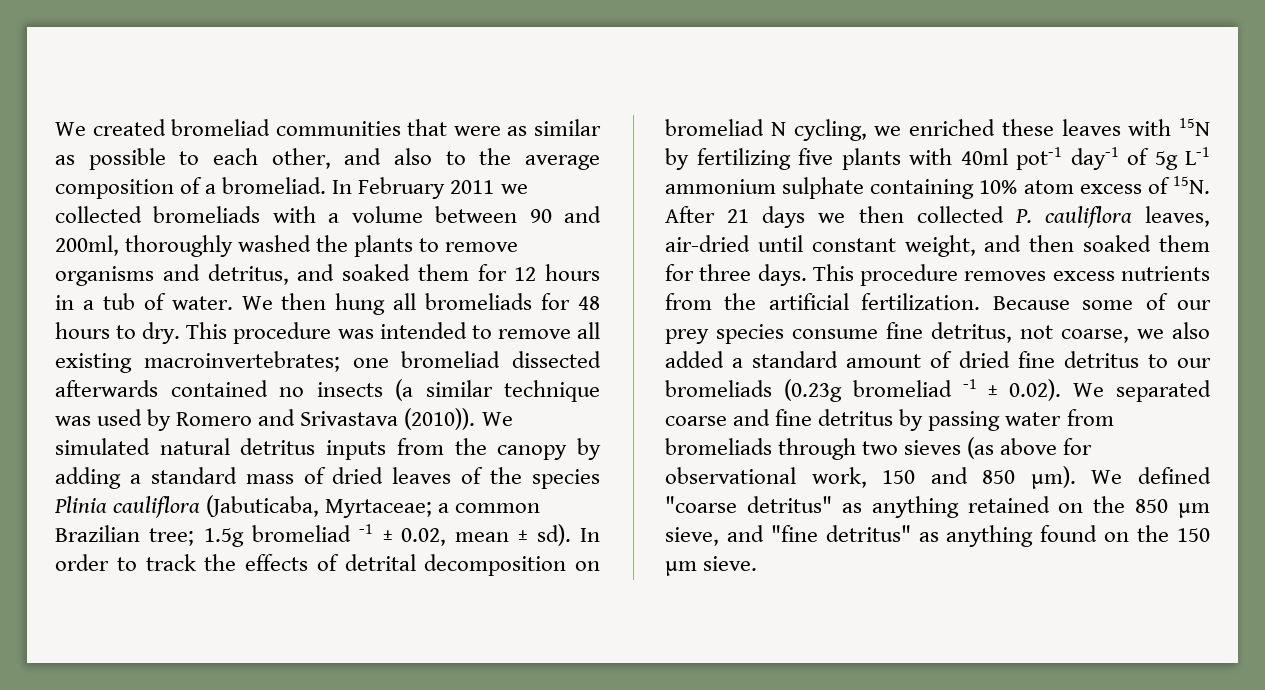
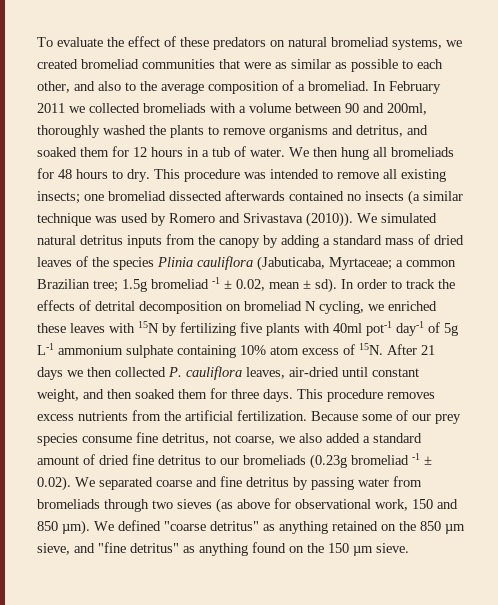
- We created bromeliad communities that were as similar as possible to each other, and also to the average composition of a bromeliad.
+ To evaluate the effect of these predators on natural bromeliad systems, we created bromeliad communities that were as similar as possible to each other, and also to the average composition of a bromeliad.
- This procedure was intended to remove all existing macroinvertebrates; one bromeliad dissected afterwards contained no insects (a similar technique was used by Romero and Srivastava (2010)).
+ This procedure was intended to remove all existing insects; one bromeliad dissected afterwards contained no insects (a similar technique was used by Romero and Srivastava (2010)).

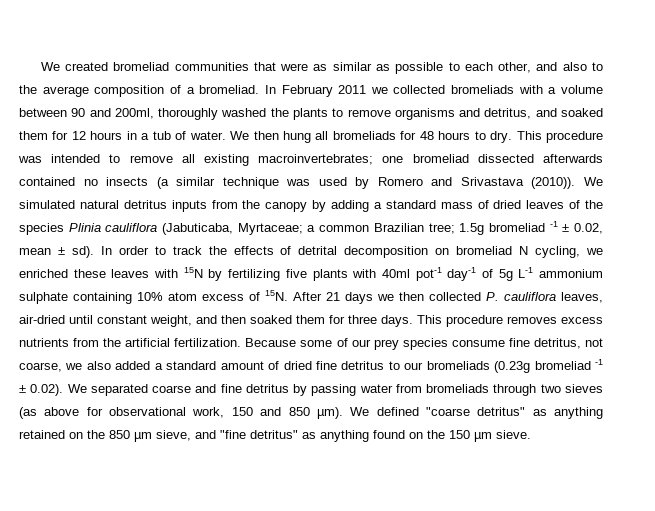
- To evaluate the effect of these predators on natural bromeliad systems, we created bromeliad communities that were as similar as possible to each other, and also to the average composition of a bromeliad.
+ We created bromeliad communities that were as similar as possible to each other, and also to the average composition of a bromeliad.
- This procedure was intended to remove all existing insects; one bromeliad dissected afterwards contained no insects (a similar technique was used by Romero and Srivastava (2010)).
+ This procedure was intended to remove all existing macroinvertebrates; one bromeliad dissected afterwards contained no insects (a similar technique was used by Romero and Srivastava (2010)).

